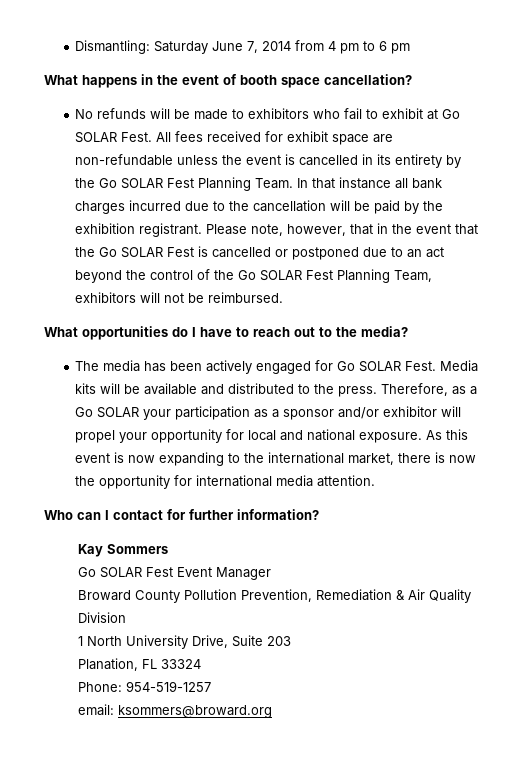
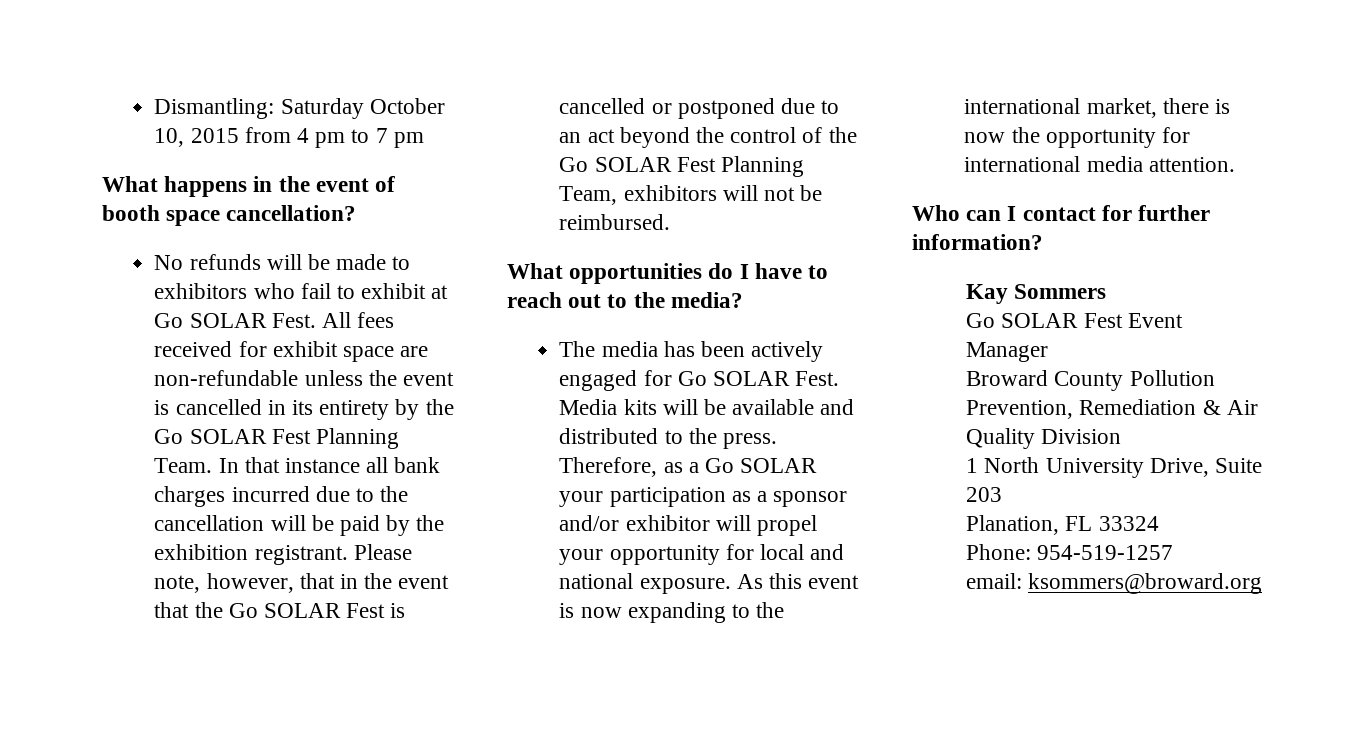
- Dismantling: Saturday June 7, 2014 from 4 pm to 6 pm
+ Dismantling: Saturday October 10, 2015 from 4 pm to 7 pm

